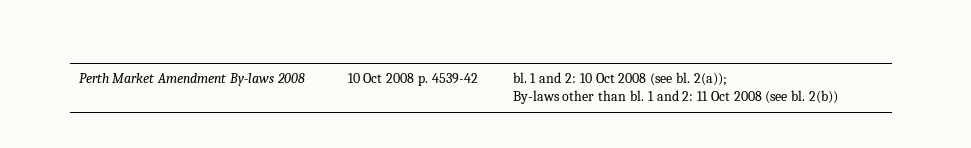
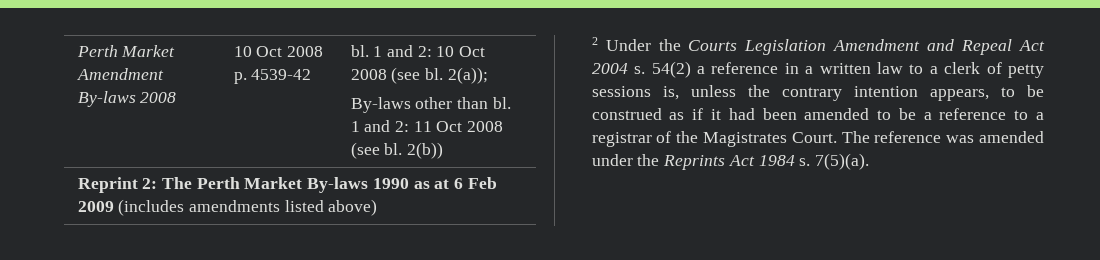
+ Reprint 2: The Perth Market By-laws 1990 as at 6 Feb 2009 (includes amendments listed above)
+ 2 Under the Courts Legislation Amendment and Repeal Act 2004 s. 54(2) a reference in a written law to a clerk of petty sessions is, unless the contrary intention appears, to be construed as if it had been amended to be a reference to a registrar of the Magistrates Court. The reference was amended under the Reprints Act 1984 s. 7(5)(a).

